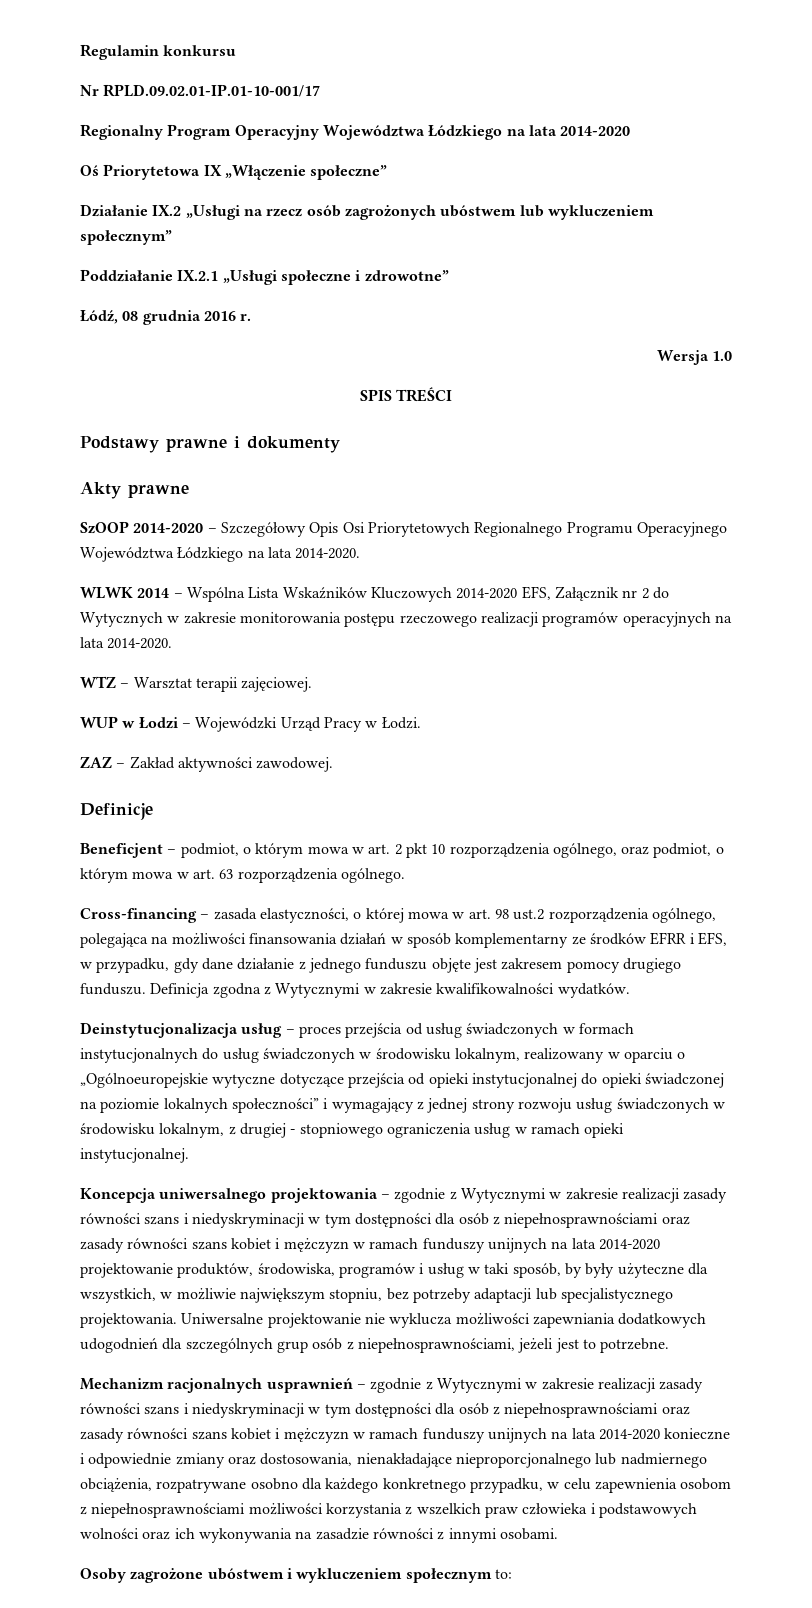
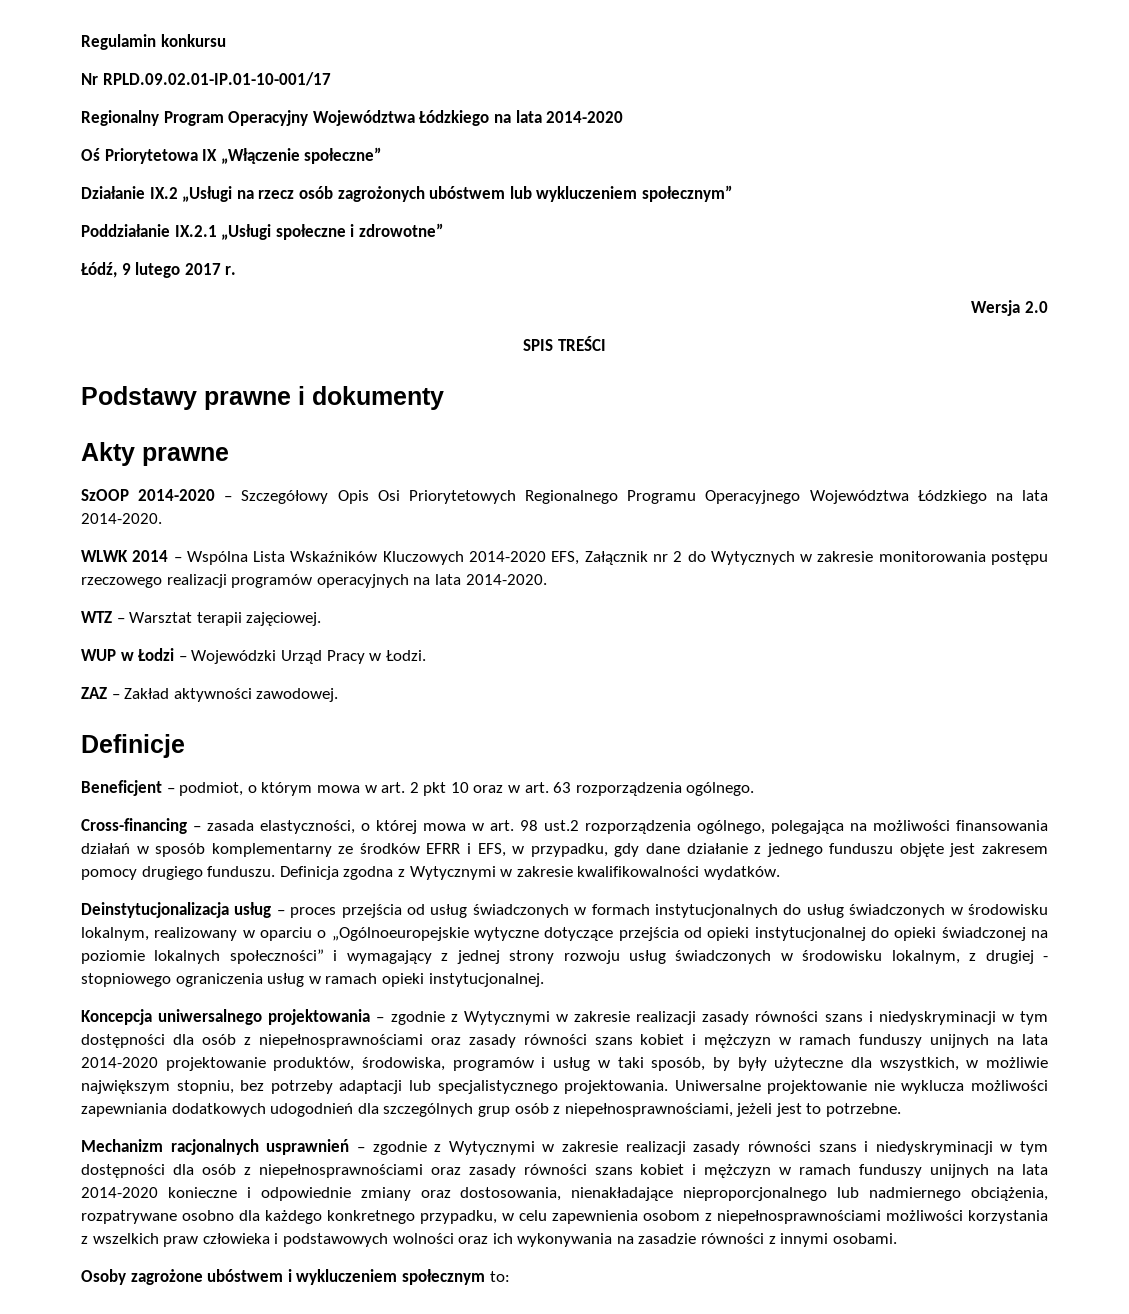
- Łódź, 08 grudnia 2016 r.
+ Łódź, 9 lutego 2017 r.
- Wersja 1.0
+ Wersja 2.0
- Beneficjent – podmiot, o którym mowa w art. 2 pkt 10 rozporządzenia ogólnego, oraz podmiot, o którym mowa w art. 63 rozporządzenia ogólnego.
+ Beneficjent – podmiot, o którym mowa w art. 2 pkt 10 oraz w art. 63 rozporządzenia ogólnego.

